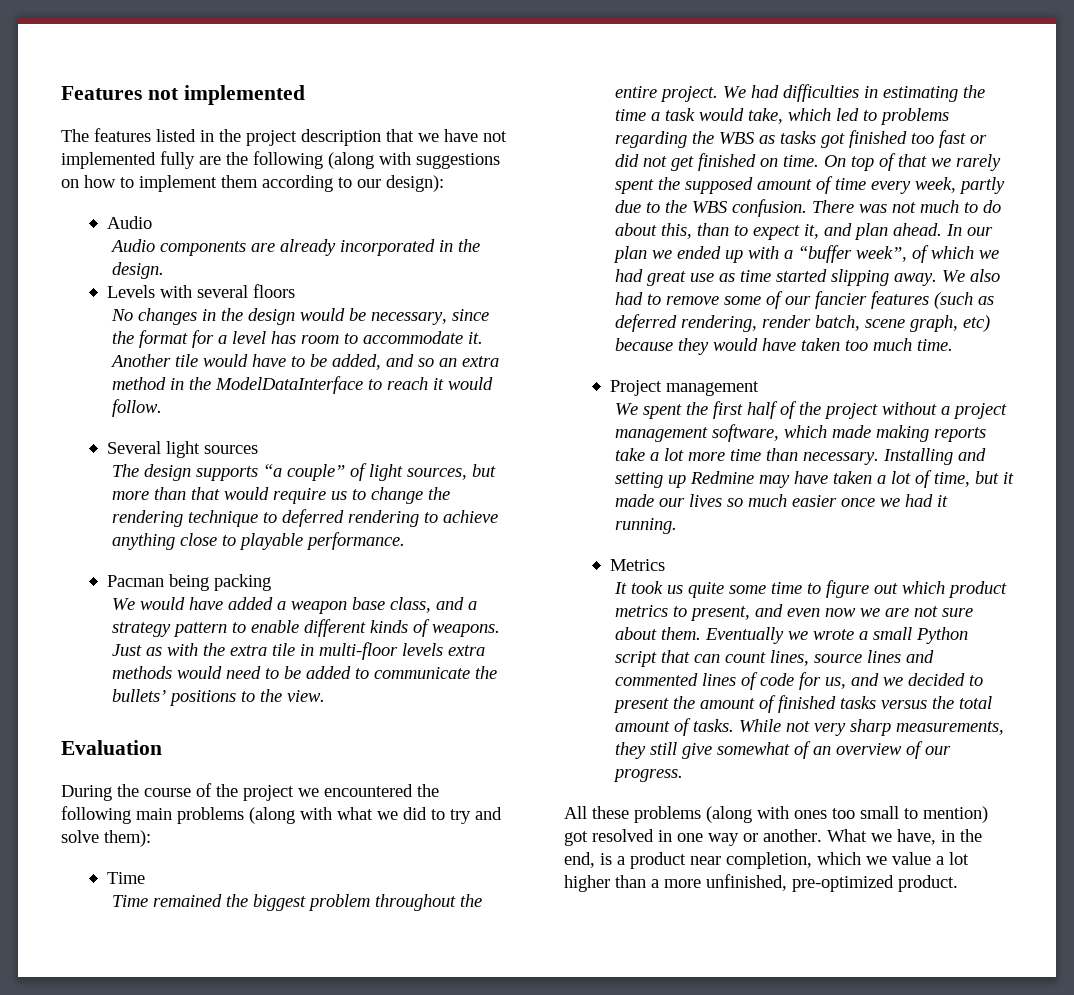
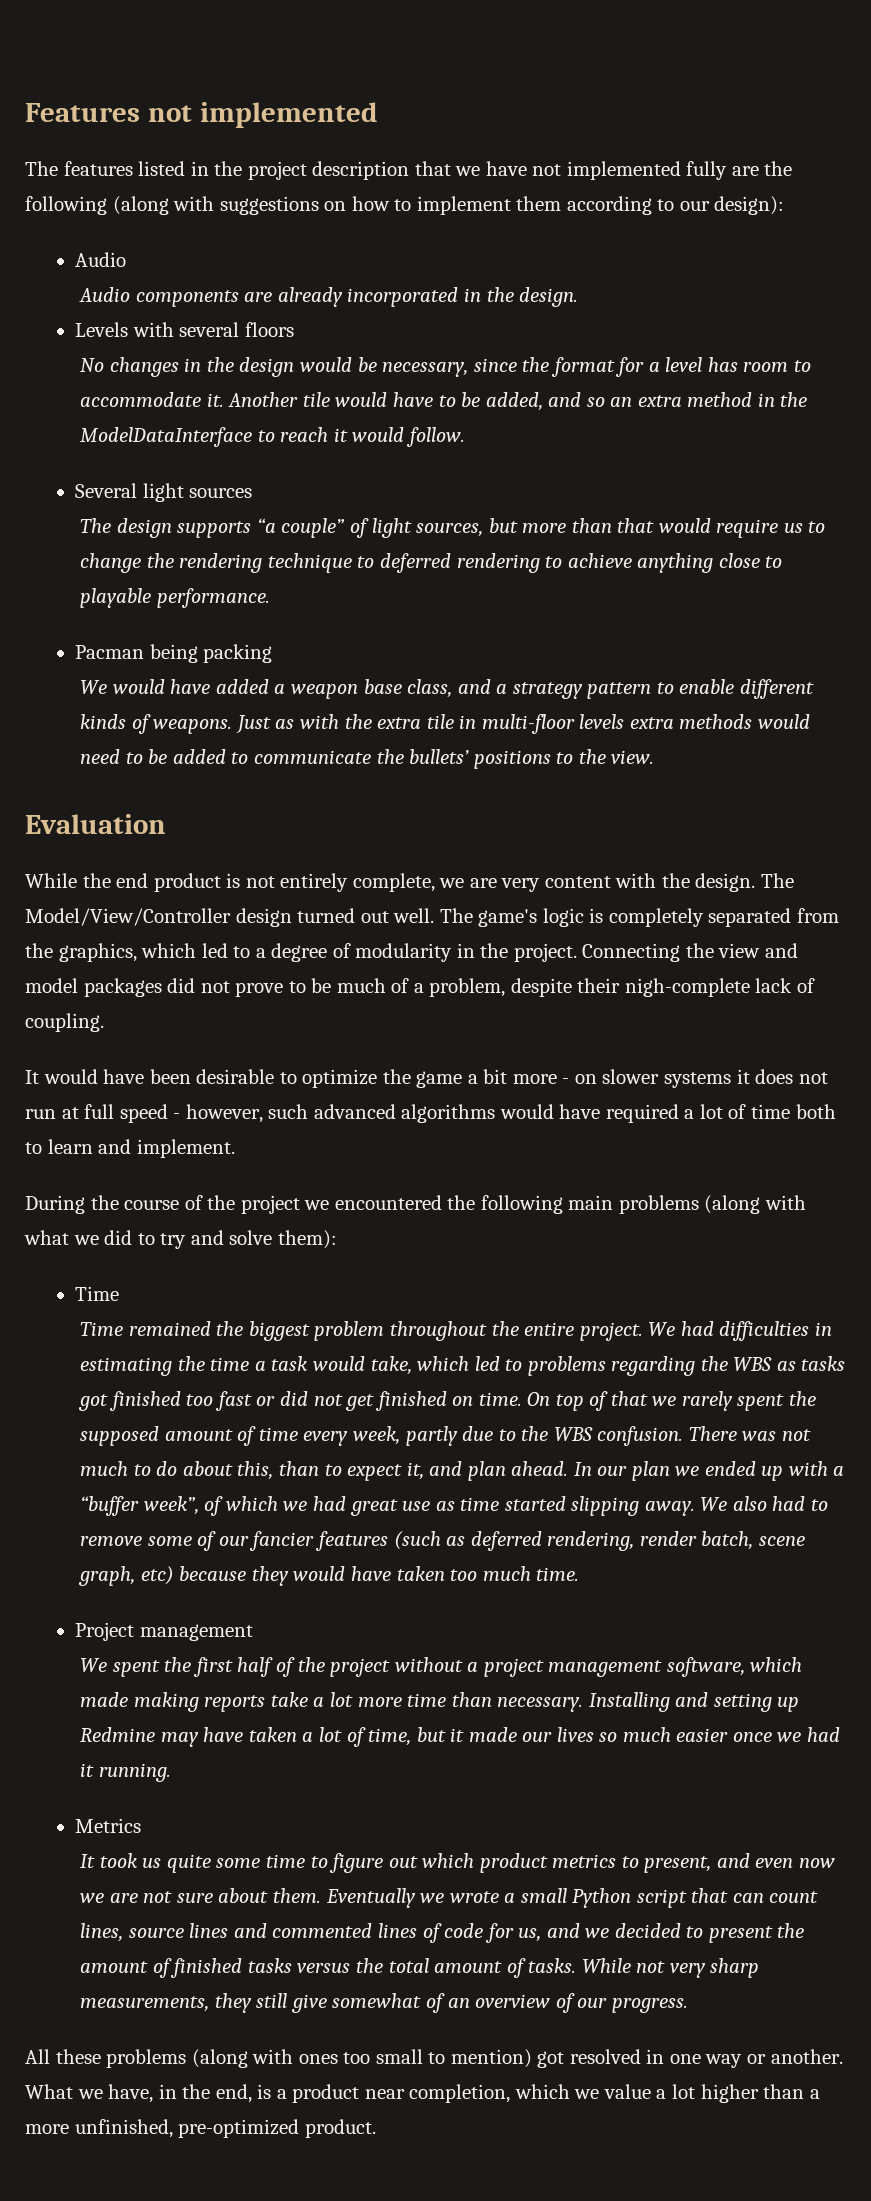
+ While the end product is not entirely complete, we are very content with the design. The Model/View/Controller design turned out well. The game's logic is completely separated from the graphics, which led to a degree of modularity in the project. Connecting the view and model packages did not prove to be much of a problem, despite their nigh-complete lack of coupling.
+ It would have been desirable to optimize the game a bit more - on slower systems it does not run at full speed - however, such advanced algorithms would have required a lot of time both to learn and implement.

